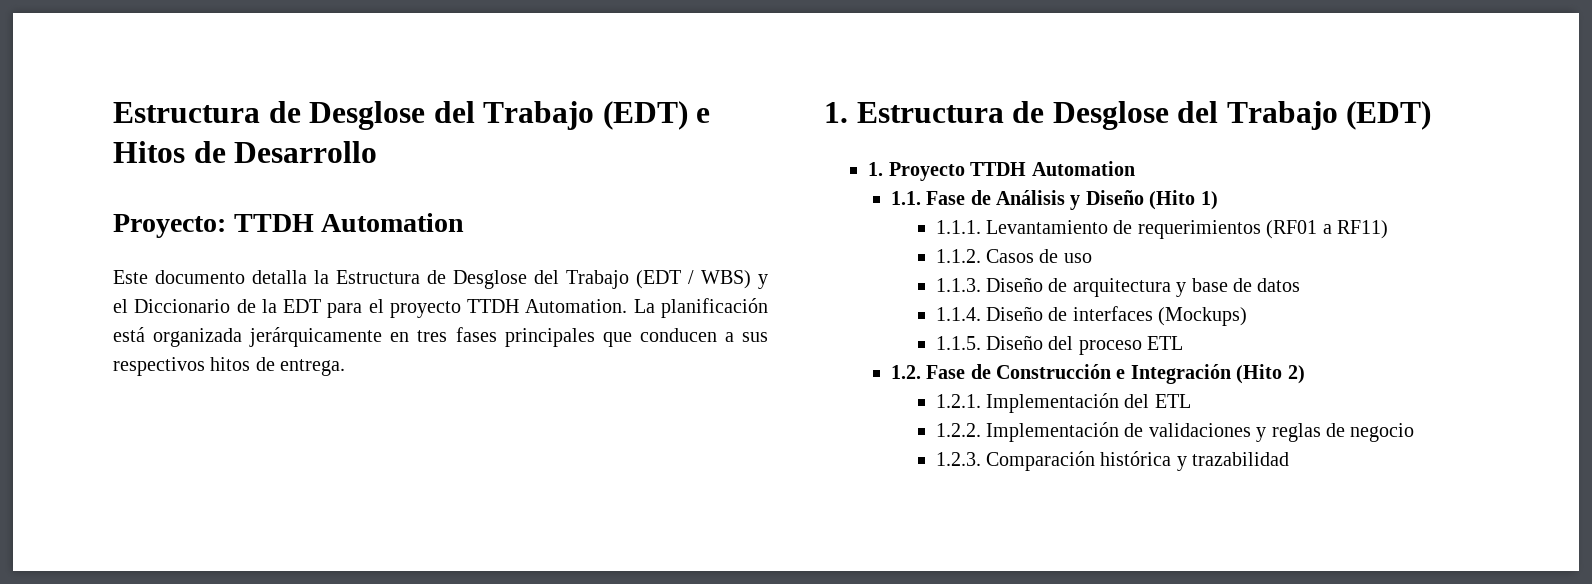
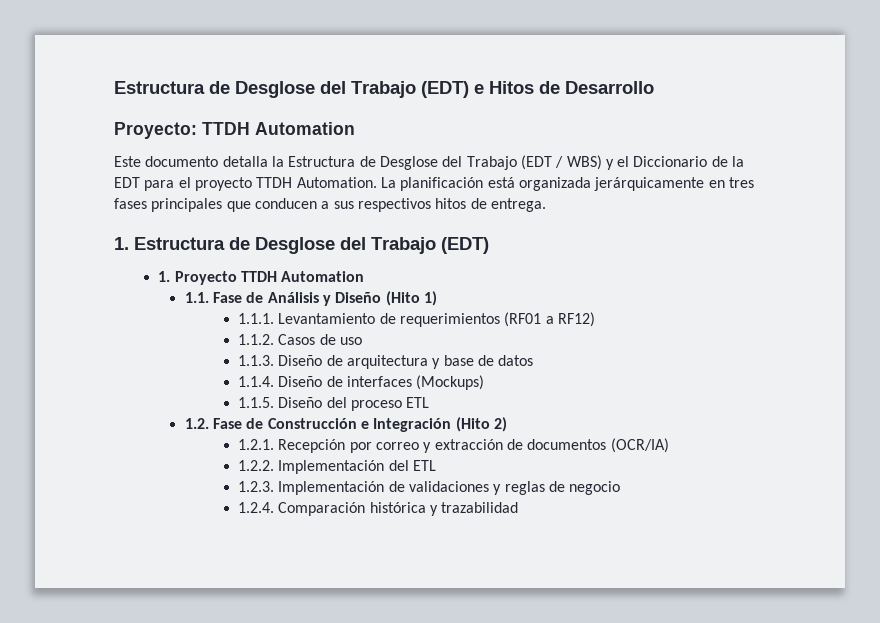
- 1.1.1. Levantamiento de requerimientos (RF01 a RF11)
+ 1.1.1. Levantamiento de requerimientos (RF01 a RF12)
- 1.2.1. Implementación del ETL
+ 1.2.1. Recepción por correo y extracción de documentos (OCR/IA)
+ 1.2.2. Implementación del ETL
- 1.2.2. Implementación de validaciones y reglas de negocio
+ 1.2.3. Implementación de validaciones y reglas de negocio
- 1.2.3. Comparación histórica y trazabilidad
+ 1.2.4. Comparación histórica y trazabilidad

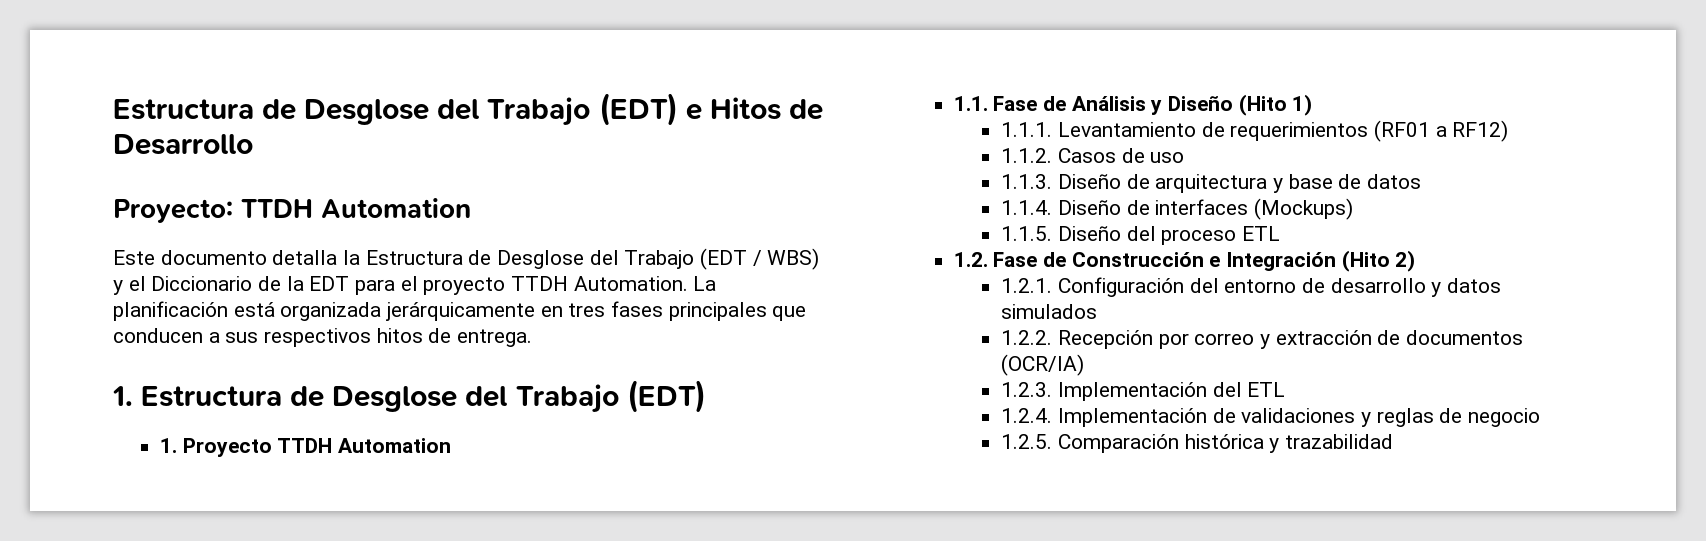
- 1.2.1. Recepción por correo y extracción de documentos (OCR/IA)
+ 1.2.1. Configuración del entorno de desarrollo y datos simulados
+ 1.2.2. Recepción por correo y extracción de documentos (OCR/IA)
- 1.2.2. Implementación del ETL
+ 1.2.3. Implementación del ETL
- 1.2.3. Implementación de validaciones y reglas de negocio
+ 1.2.4. Implementación de validaciones y reglas de negocio
- 1.2.4. Comparación histórica y trazabilidad
+ 1.2.5. Comparación histórica y trazabilidad

